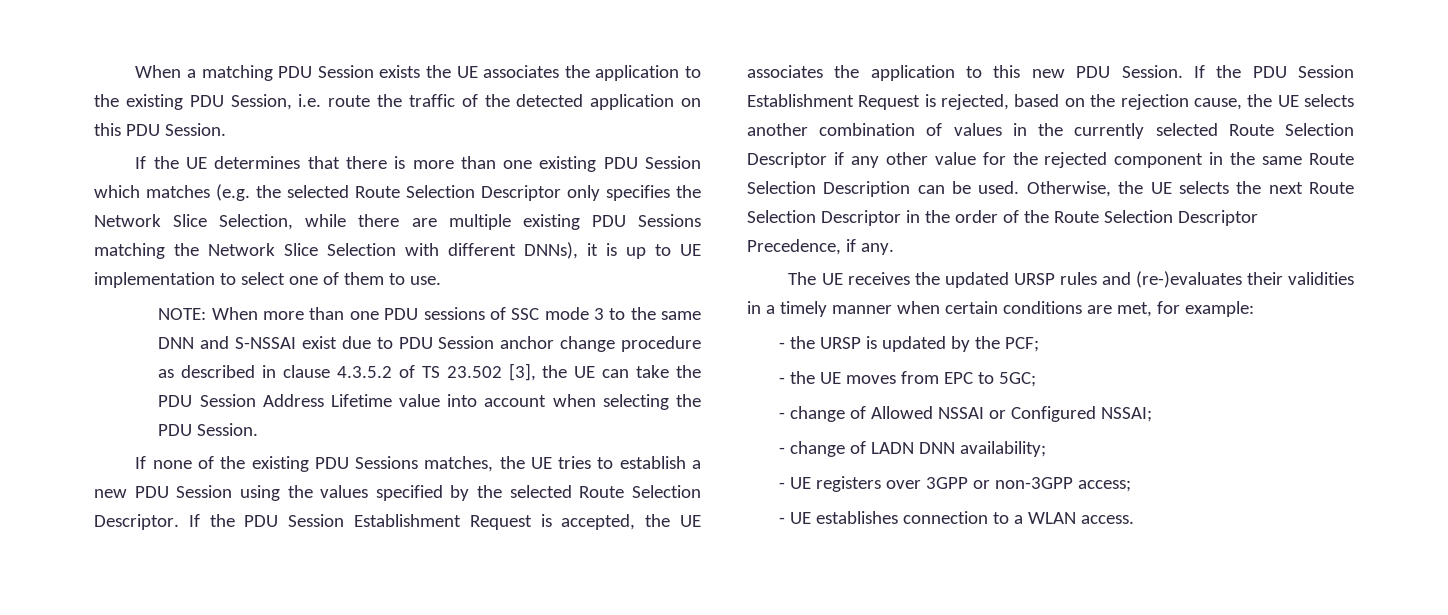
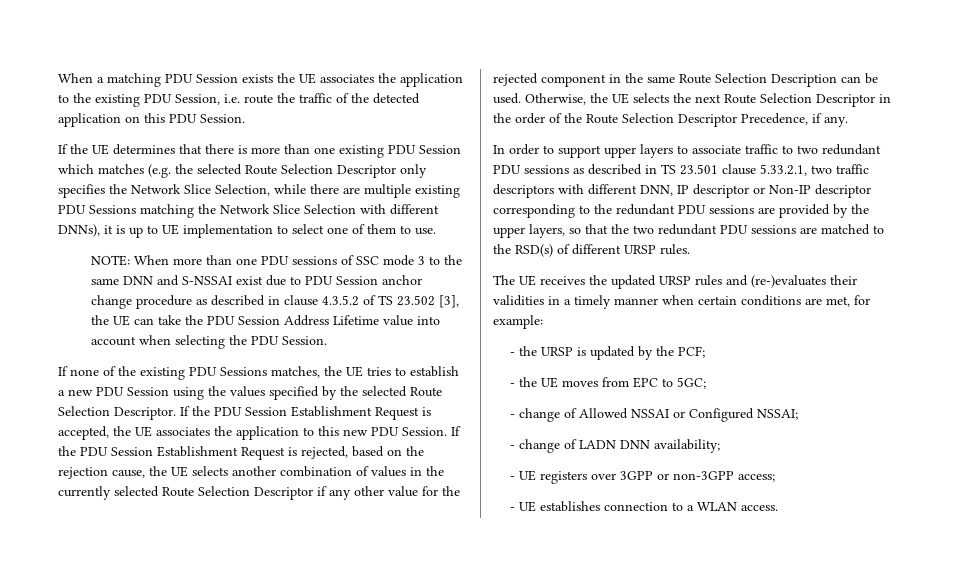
+ In order to support upper layers to associate traffic to two redundant PDU sessions as described in TS 23.501 clause 5.33.2.1, two traffic descriptors with different DNN, IP descriptor or Non-IP descriptor corresponding to the redundant PDU sessions are provided by the upper layers, so that the two redundant PDU sessions are matched to the RSD(s) of different URSP rules.

